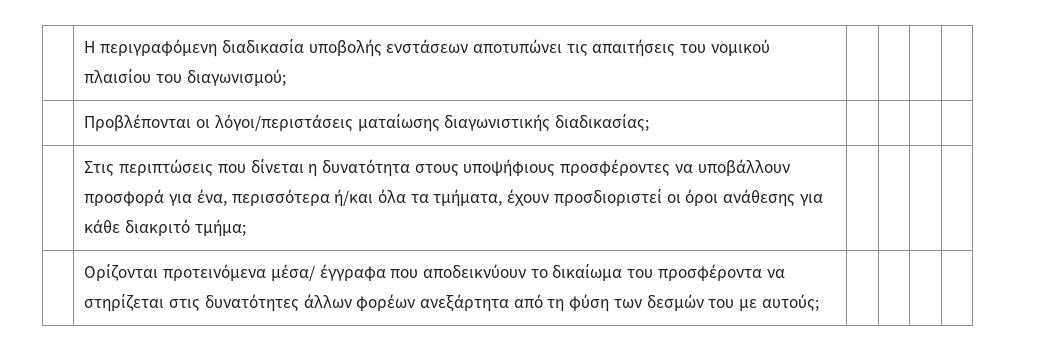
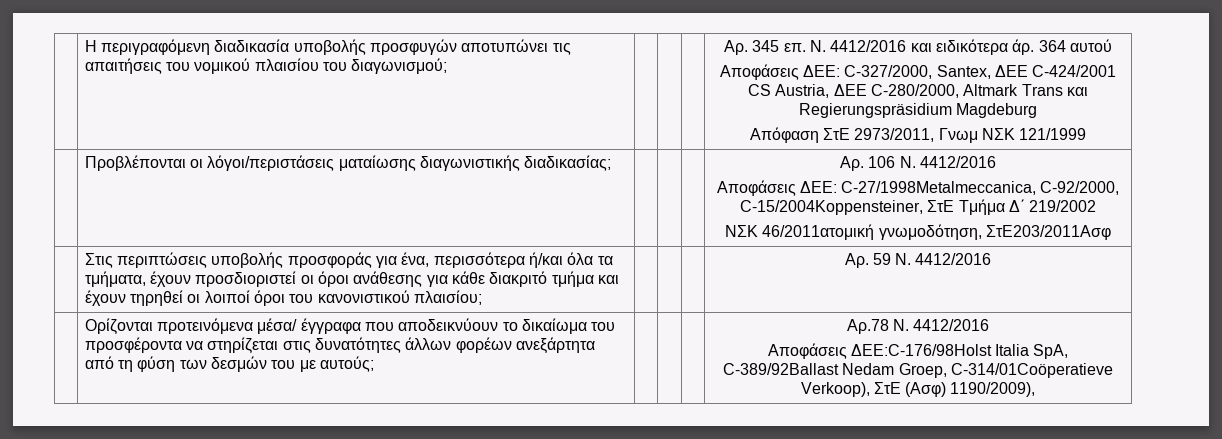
- Η περιγραφόμενη διαδικασία υποβολής ενστάσεων αποτυπώνει τις απαιτήσεις του νομικού πλαισίου του διαγωνισμού;
+ Η περιγραφόμενη διαδικασία υποβολής προσφυγών αποτυπώνει τις απαιτήσεις του νομικού πλαισίου του διαγωνισμού;
+ Αρ. 345 επ. Ν. 4412/2016 και ειδικότερα άρ. 364 αυτού
+ Αποφάσεις ΔΕΕ: C-327/2000, Santex, ΔΕΕ C-424/2001 CS Austria, ΔΕΕ C-280/2000, Altmark Trans και Regierungspräsidium Magdeburg
+ Απόφαση ΣτΕ 2973/2011, Γνωμ ΝΣΚ 121/1999
- | Προβλέπονται οι λόγοι/περιστάσεις ματαίωσης διαγωνιστικής διαδικασίας; | | | |
- | Στις περιπτώσεις που δίνεται η δυνατότητα στους υποψήφιους προσφέροντες να υποβάλλουν προσφορά για ένα, περισσότερα ή/και όλα τα τμήματα, έχουν προσδιοριστεί οι όροι ανάθεσης για κάθε διακριτό τμήμα; | | | |
+ | Προβλέπονται οι λόγοι/περιστάσεις ματαίωσης διαγωνιστικής διαδικασίας; | | | | Αρ. 106 Ν. 4412/2016
+ Αποφάσεις ΔΕΕ: C-27/1998Metalmeccanica, C-92/2000, C-15/2004Koppensteiner, ΣτΕ Τμήμα Δ΄ 219/2002
+ ΝΣΚ 46/2011ατομική γνωμοδότηση, ΣτΕ203/2011Ασφ
+ | Στις περιπτώσεις υποβολής προσφοράς για ένα, περισσότερα ή/και όλα τα τμήματα, έχουν προσδιοριστεί οι όροι ανάθεσης για κάθε διακριτό τμήμα και έχουν τηρηθεί οι λοιποί όροι του κανονιστικού πλαισίου; | | | | Αρ. 59 Ν. 4412/2016
- | Ορίζονται προτεινόμενα μέσα/ έγγραφα που αποδεικνύουν το δικαίωμα του προσφέροντα να στηρίζεται στις δυνατότητες άλλων φορέων ανεξάρτητα από τη φύση των δεσμών του με αυτούς; | | | |
+ | Ορίζονται προτεινόμενα μέσα/ έγγραφα που αποδεικνύουν το δικαίωμα του προσφέροντα να στηρίζεται στις δυνατότητες άλλων φορέων ανεξάρτητα από τη φύση των δεσμών του με αυτούς; | | | | Αρ.78 Ν. 4412/2016
+ Αποφάσεις ΔΕΕ:C-176/98Holst Italia SpA, C-389/92Ballast Nedam Groep, C-314/01Coöperatieve Verkoop), ΣτΕ (Ασφ) 1190/2009),

